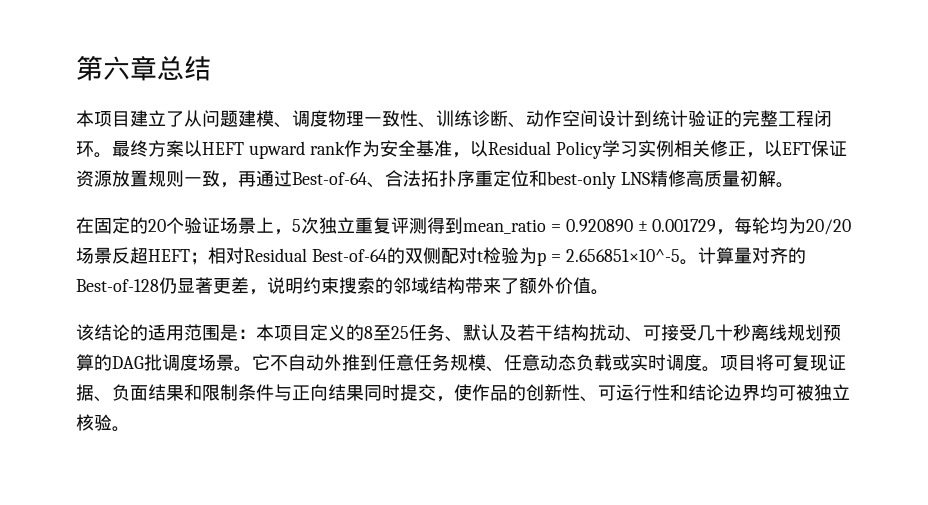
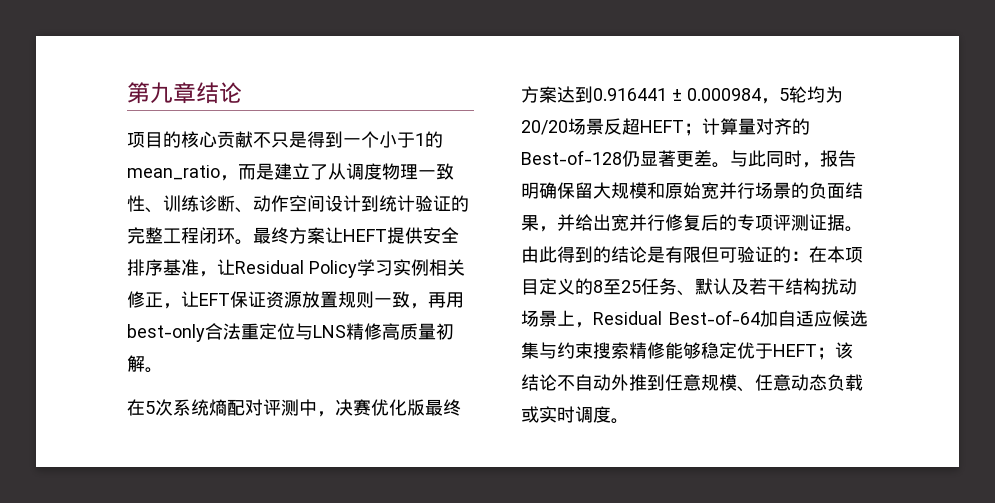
- 第六章总结
- 本项目建立了从问题建模、调度物理一致性、训练诊断、动作空间设计到统计验证的完整工程闭环。
+ 第九章结论
+ 项目的核心贡献不只是得到一个小于1的mean_ratio，而是建立了从调度物理一致性、训练诊断、动作空间设计到统计验证的完整工程闭环。
- 最终方案以HEFT upward rank作为安全基准，以Residual Policy学习实例相关修正，以EFT保证资源放置规则一致，再通过Best-of-64、合法拓扑序重定位和best-only LNS精修高质量初解。
+ 最终方案让HEFT提供安全排序基准，让Residual Policy学习实例相关修正，让EFT保证资源放置规则一致，再用best-only合法重定位与LNS精修高质量初解。
- 在固定的20个验证场景上，5次独立重复评测得到mean_ratio = 0.920890 ± 0.001729，每轮均为20/20场景反超HEFT；相对Residual Best-of-64的双侧配对t检验为p = 2.656851×10^-5。计算量对齐的Best-of-128仍显著更差，说明约束搜索的邻域结构带来了额外价值。
- 该结论的适用范围是：本项目定义的8至25任务、默认及若干结构扰动、可接受几十秒离线规划预算的DAG批调度场景。它不自动外推到任意任务规模、任意动态负载或实时调度。项目将可复现证据、负面结果和限制条件与正向结果同时提交，使作品的创新性、可运行性和结论边界均可被独立核验。
+ 在5次系统熵配对评测中，决赛优化版最终方案达到0.916441 ± 0.000984，5轮均为20/20场景反超HEFT；计算量对齐的Best-of-128仍显著更差。与此同时，报告明确保留大规模和原始宽并行场景的负面结果，并给出宽并行修复后的专项评测证据。由此得到的结论是有限但可验证的：在本项目定义的8至25任务、默认及若干结构扰动场景上，Residual Best-of-64加自适应候选集与约束搜索精修能够稳定优于HEFT；该结论不自动外推到任意规模、任意动态负载或实时调度。

